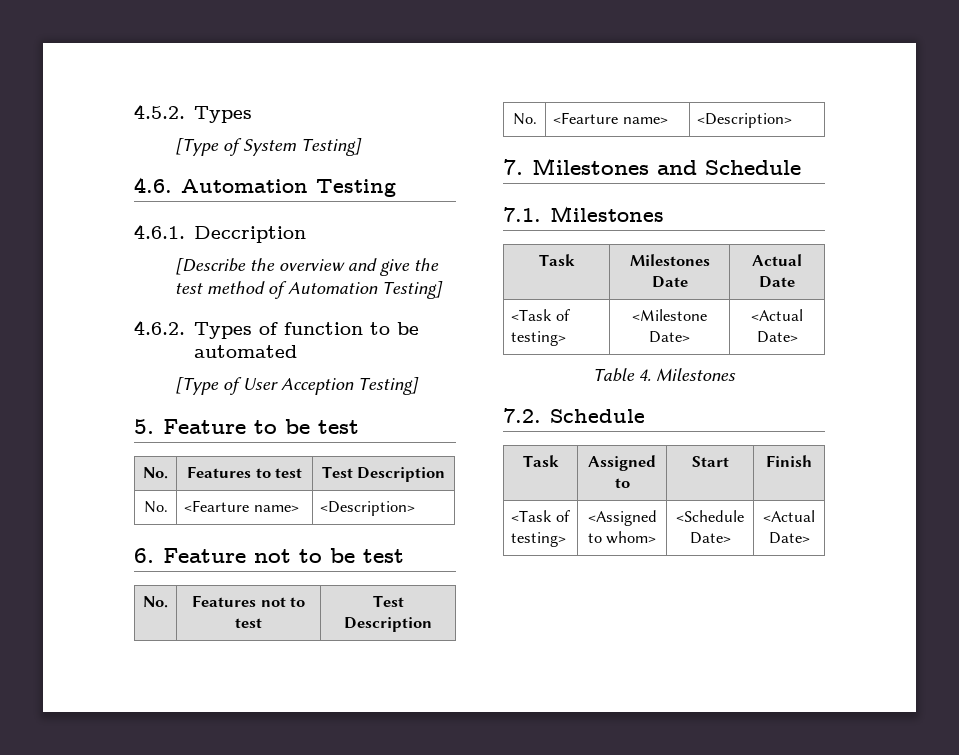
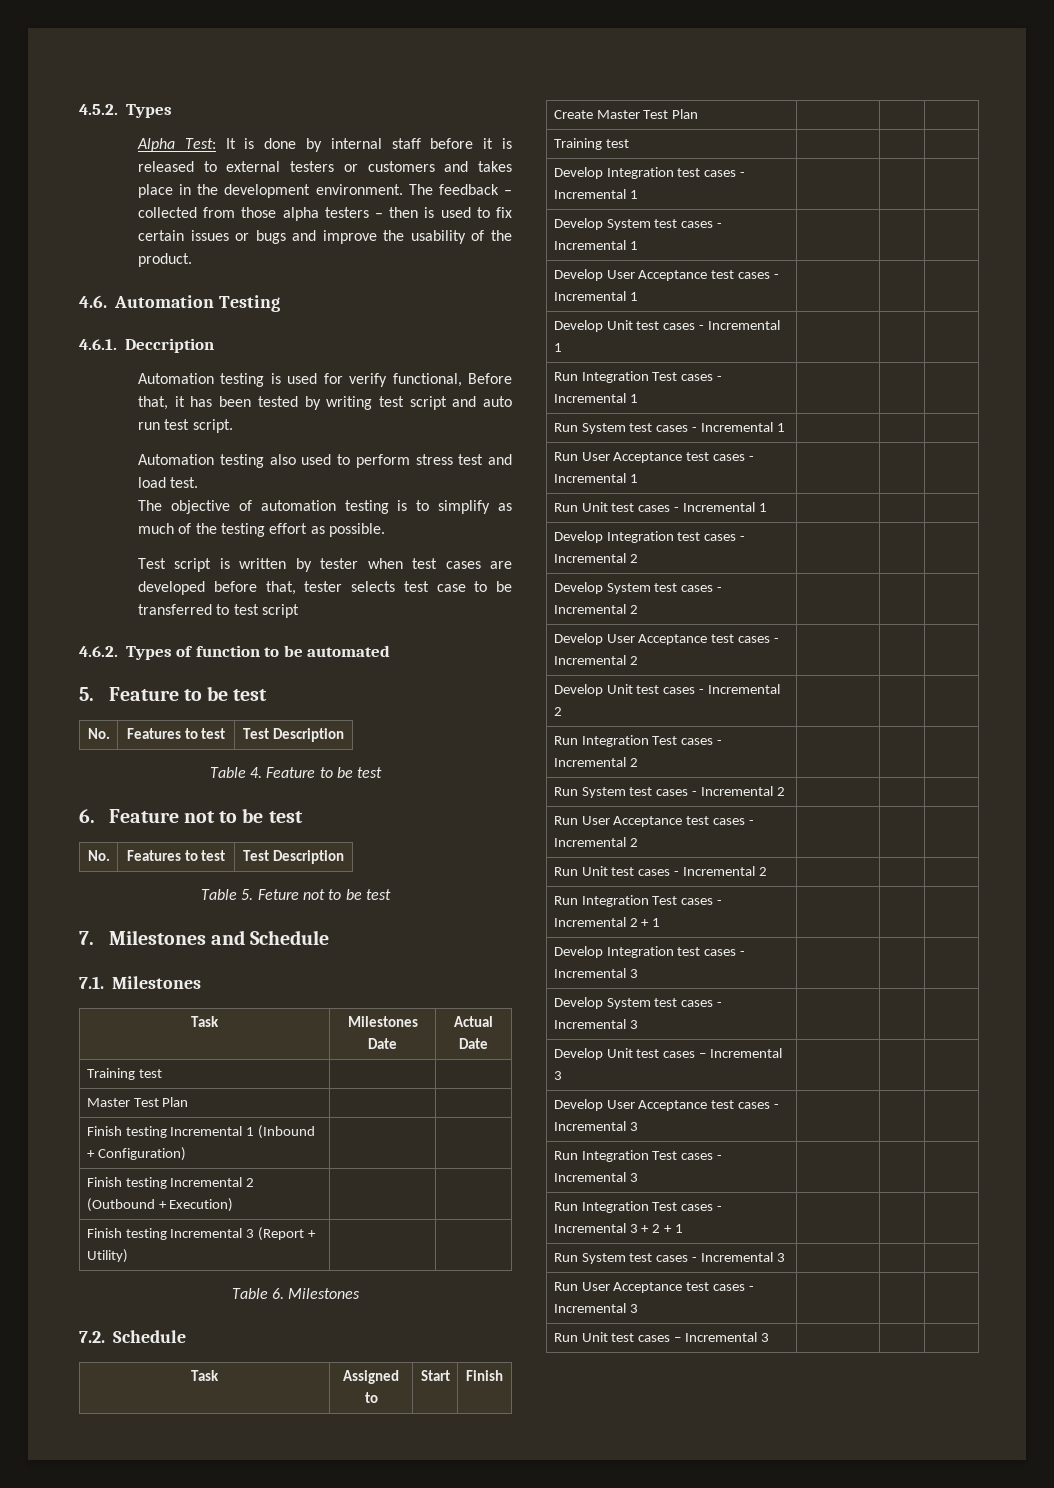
- [Type of System Testing]
+ Alpha Test: It is done by internal staff before it is released to external testers or customers and takes place in the development environment. The feedback – collected from those alpha testers – then is used to fix certain issues or bugs and improve the usability of the product.
- [Describe the overview and give the test method of Automation Testing]
+ Automation testing is used for verify functional, Before that, it has been tested by writing test script and auto run test script.
+ Automation testing also used to perform stress test and load test.
+ The objective of automation testing is to simplify as much of the testing effort as possible.
+ Test script is written by tester when test cases are developed before that, tester selects test case to be transferred to test script
- [Type of User Acception Testing]
  5. Feature to be test
  No. | Features to test | Test Description
- No. | <Fearture name> | <Description>
+ Table 4. Feature to be test
  6. Feature not to be test
- No. | Features not to test | Test Description
- No. | <Fearture name> | <Description>
+ No. | Features to test | Test Description
+ Table 5. Feture not to be test
  Task | Milestones Date | Actual Date
- <Task of testing> | <Milestone Date> | <Actual Date>
- Table 4. Milestones
+ Training test | |
+ Master Test Plan | |
+ Finish testing Incremental 1 (Inbound + Configuration) | |
+ Finish testing Incremental 2 (Outbound + Execution) | |
+ Finish testing Incremental 3 (Report + Utility) | |
+ Table 6. Milestones
- <Task of testing> | <Assigned to whom> | <Schedule Date> | <Actual Date>
+ Create Master Test Plan | | |
+ Training test | | |
+ Develop Integration test cases - Incremental 1 | | |
+ Develop System test cases - Incremental 1 | | |
+ Develop User Acceptance test cases - Incremental 1 | | |
+ Develop Unit test cases - Incremental 1 | | |
+ Run Integration Test cases - Incremental 1 | | |
+ Run System test cases - Incremental 1 | | |
+ Run User Acceptance test cases - Incremental 1 | | |
+ Run Unit test cases - Incremental 1 | | |
+ Develop Integration test cases - Incremental 2 | | |
+ Develop System test cases - Incremental 2 | | |
+ Develop User Acceptance test cases - Incremental 2 | | |
+ Develop Unit test cases - Incremental 2 | | |
+ Run Integration Test cases - Incremental 2 | | |
+ Run System test cases - Incremental 2 | | |
+ Run User Acceptance test cases - Incremental 2 | | |
+ Run Unit test cases - Incremental 2 | | |
+ Run Integration Test cases - Incremental 2 + 1 | | |
+ Develop Integration test cases - Incremental 3 | | |
+ Develop System test cases - Incremental 3 | | |
+ Develop Unit test cases – Incremental 3 | | |
+ Develop User Acceptance test cases - Incremental 3 | | |
+ Run Integration Test cases - Incremental 3 | | |
+ Run Integration Test cases - Incremental 3 + 2 + 1 | | |
+ Run System test cases - Incremental 3 | | |
+ Run User Acceptance test cases - Incremental 3 | | |
+ Run Unit test cases – Incremental 3 | | |

